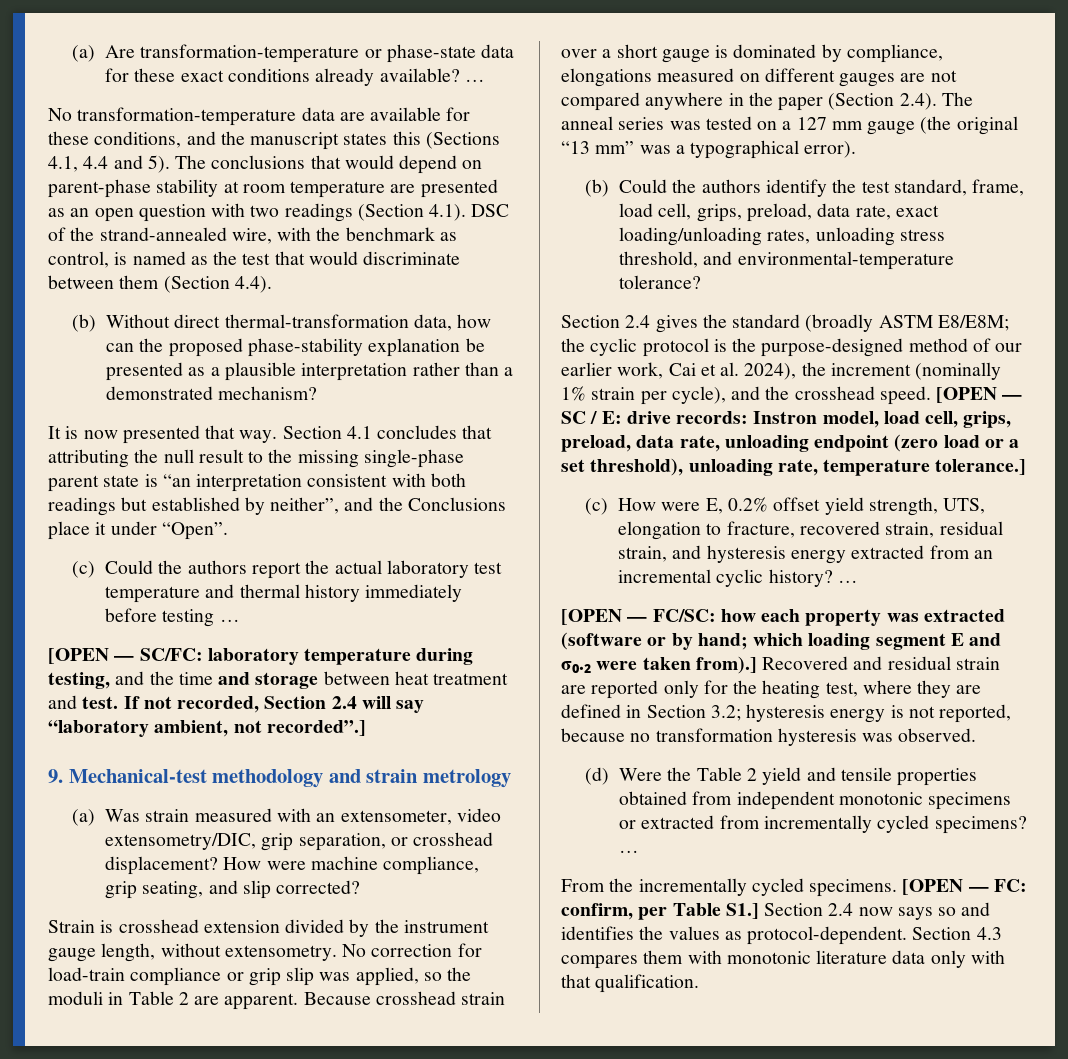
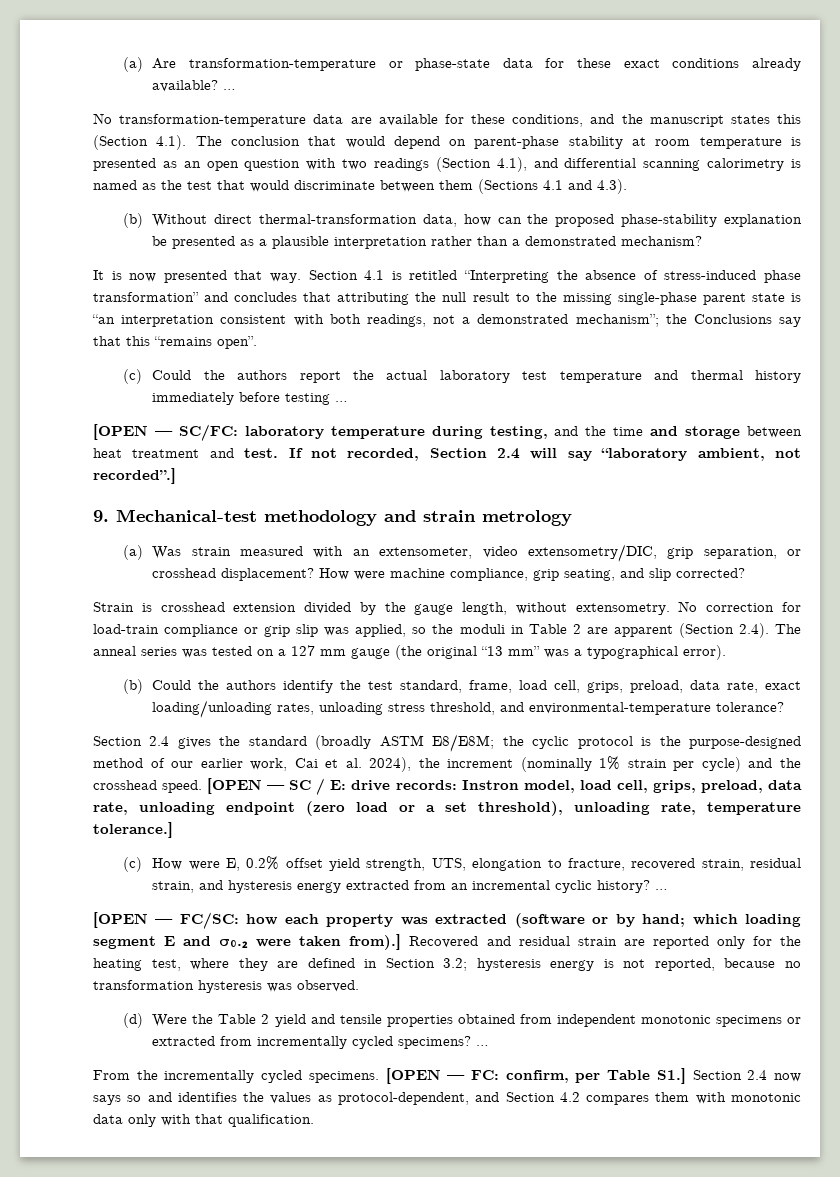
- No transformation-temperature data are available for these conditions, and the manuscript states this (Sections 4.1, 4.4 and 5). The conclusions that would depend on parent-phase stability at room temperature are presented as an open question with two readings (Section 4.1). DSC of the strand-annealed wire, with the benchmark as control, is named as the test that would discriminate between them (Section 4.4).
+ No transformation-temperature data are available for these conditions, and the manuscript states this (Section 4.1). The conclusion that would depend on parent-phase stability at room temperature is presented as an open question with two readings (Section 4.1), and differential scanning calorimetry is named as the test that would discriminate between them (Sections 4.1 and 4.3).
- Section 4.1 concludes that attributing the null result to the missing single-phase parent state is “an interpretation consistent with both readings but established by neither”, and the Conclusions place it under “Open”.
+ Section 4.1 is retitled “Interpreting the absence of stress-induced phase transformation” and concludes that attributing the null result to the missing single-phase parent state is “an interpretation consistent with both readings, not a demonstrated mechanism”; the Conclusions say that this “remains open”.
- Strain is crosshead extension divided by the instrument gauge length, without extensometry.
+ Strain is crosshead extension divided by the gauge length, without extensometry.
- No correction for load-train compliance or grip slip was applied, so the moduli in Table 2 are apparent. Because crosshead strain over a short gauge is dominated by compliance, elongations measured on different gauges are not compared anywhere in the paper (Section 2.4). The anneal series was tested on a 127 mm gauge (the original “13 mm” was a typographical error).
+ No correction for load-train compliance or grip slip was applied, so the moduli in Table 2 are apparent (Section 2.4). The anneal series was tested on a 127 mm gauge (the original “13 mm” was a typographical error).
- Section 2.4 gives the standard (broadly ASTM E8/E8M; the cyclic protocol is the purpose-designed method of our earlier work, Cai et al. 2024), the increment (nominally 1% strain per cycle), and the crosshead speed.
+ Section 2.4 gives the standard (broadly ASTM E8/E8M; the cyclic protocol is the purpose-designed method of our earlier work, Cai et al. 2024), the increment (nominally 1% strain per cycle) and the crosshead speed.
- [OPEN — FC: confirm, per Table S1.] Section 2.4 now says so and identifies the values as protocol-dependent. Section 4.3 compares them with monotonic literature data only with that qualification.
+ [OPEN — FC: confirm, per Table S1.] Section 2.4 now says so and identifies the values as protocol-dependent, and Section 4.2 compares them with monotonic data only with that qualification.

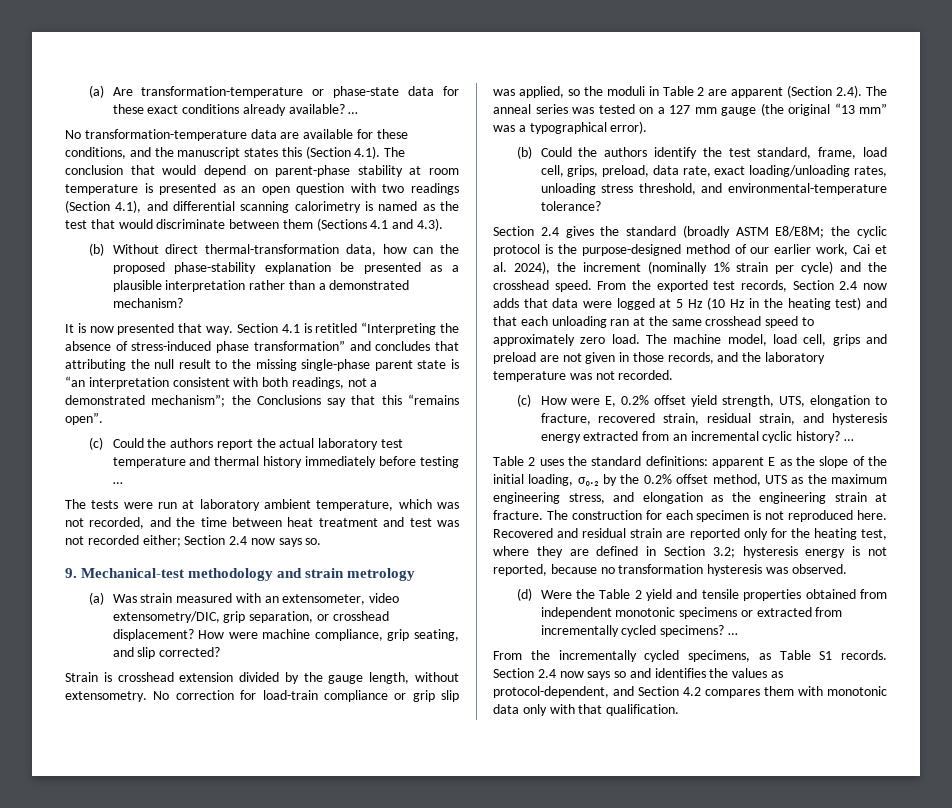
- [OPEN — SC/FC: laboratory temperature during testing, and the time and storage between heat treatment and test. If not recorded, Section 2.4 will say “laboratory ambient, not recorded”.]
+ The tests were run at laboratory ambient temperature, which was not recorded, and the time between heat treatment and test was not recorded either; Section 2.4 now says so.
- [OPEN — SC / E: drive records: Instron model, load cell, grips, preload, data rate, unloading endpoint (zero load or a set threshold), unloading rate, temperature tolerance.]
+ From the exported test records, Section 2.4 now adds that data were logged at 5 Hz (10 Hz in the heating test) and that each unloading ran at the same crosshead speed to approximately zero load. The machine model, load cell, grips and preload are not given in those records, and the laboratory temperature was not recorded.
- [OPEN — FC/SC: how each property was extracted (software or by hand; which loading segment E and σ₀.₂ were taken from).]
+ Table 2 uses the standard definitions: apparent E as the slope of the initial loading, σ₀.₂ by the 0.2% offset method, UTS as the maximum engineering stress, and elongation as the engineering strain at fracture. The construction for each specimen is not reproduced here.
- From the incrementally cycled specimens. [OPEN — FC: confirm, per Table S1.] Section 2.4 now says so and identifies the values as protocol-dependent, and Section 4.2 compares them with monotonic data only with that qualification.
+ From the incrementally cycled specimens, as Table S1 records. Section 2.4 now says so and identifies the values as protocol-dependent, and Section 4.2 compares them with monotonic data only with that qualification.

